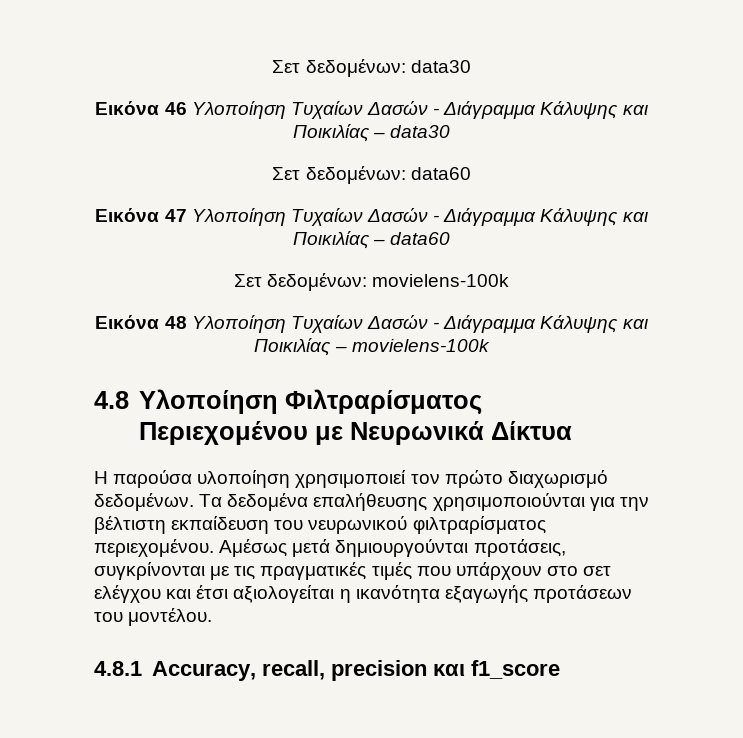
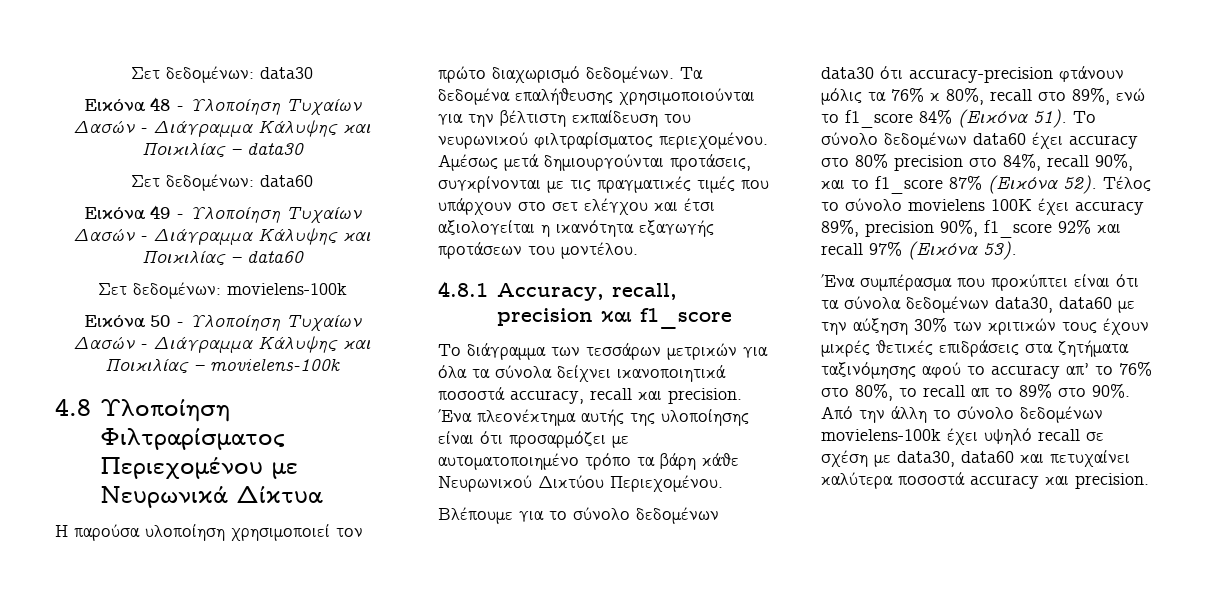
- Εικόνα 46 Υλοποίηση Τυχαίων Δασών - Διάγραμμα Κάλυψης και Ποικιλίας – data30
+ Εικόνα 48 - Υλοποίηση Τυχαίων Δασών - Διάγραμμα Κάλυψης και Ποικιλίας – data30
- Εικόνα 47 Υλοποίηση Τυχαίων Δασών - Διάγραμμα Κάλυψης και Ποικιλίας – data60
+ Εικόνα 49 - Υλοποίηση Τυχαίων Δασών - Διάγραμμα Κάλυψης και Ποικιλίας – data60
- Εικόνα 48 Υλοποίηση Τυχαίων Δασών - Διάγραμμα Κάλυψης και Ποικιλίας – movielens-100k
+ Εικόνα 50 - Υλοποίηση Τυχαίων Δασών - Διάγραμμα Κάλυψης και Ποικιλίας – movielens-100k
+ Το διάγραμμα των τεσσάρων μετρικών για όλα τα σύνολα δείχνει ικανοποιητικά ποσοστά accuracy, recall και precision. Ένα πλεονέκτημα αυτής της υλοποίησης είναι ότι προσαρμόζει με αυτοματοποιημένο τρόπο τα βάρη κάθε Νευρωνικού Δικτύου Περιεχομένου.
+ Βλέπουμε για το σύνολο δεδομένων data30 ότι accuracy-precision φτάνουν μόλις τα 76% κ 80%, recall στο 89%, ενώ το f1_score 84% (Εικόνα 51). Το σύνολο δεδομένων data60 έχει accuracy στο 80% precision στο 84%, recall 90%, και το f1_score 87% (Εικόνα 52). Τέλος το σύνολο movielens 100K έχει accuracy 89%, precision 90%, f1_score 92% και recall 97% (Εικόνα 53).
+ Ένα συμπέρασμα που προκύπτει είναι ότι τα σύνολα δεδομένων data30, data60 με την αύξηση 30% των κριτικών τους έχουν μικρές θετικές επιδράσεις στα ζητήματα ταξινόμησης αφού το accuracy απ’ το 76% στο 80%, το recall απ το 89% στο 90%. Από την άλλη το σύνολο δεδομένων movielens-100k έχει υψηλό recall σε σχέση με data30, data60 και πετυχαίνει καλύτερα ποσοστά accuracy και precision.

